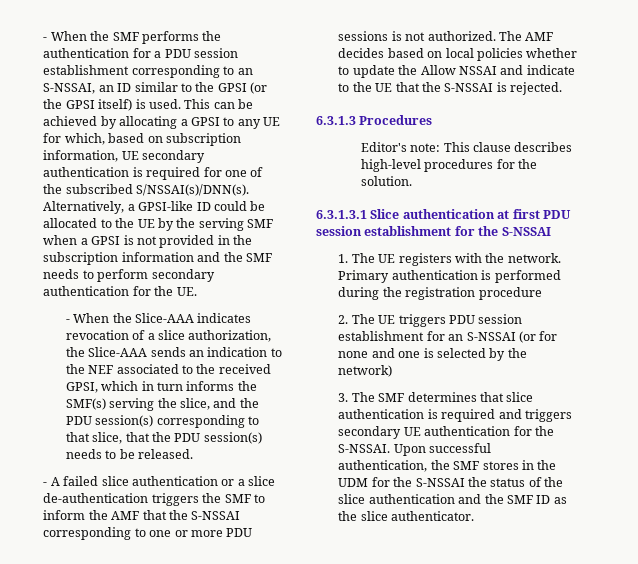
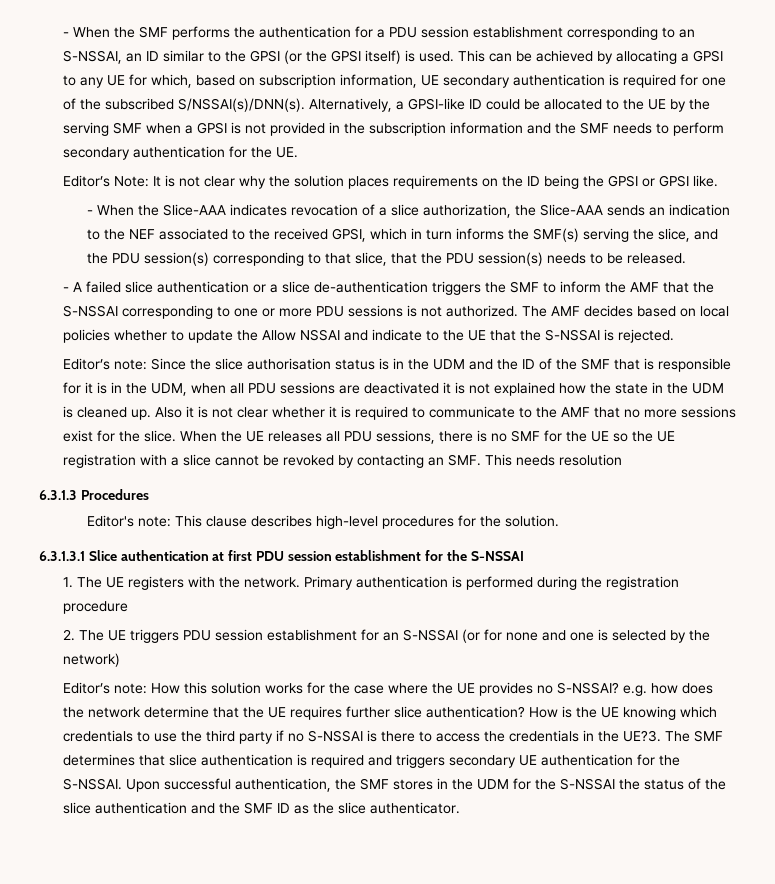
+ Editor’s Note: It is not clear why the solution places requirements on the ID being the GPSI or GPSI like.
+ Editor’s note: Since the slice authorisation status is in the UDM and the ID of the SMF that is responsible for it is in the UDM, when all PDU sessions are deactivated it is not explained how the state in the UDM is cleaned up. Also it is not clear whether it is required to communicate to the AMF that no more sessions exist for the slice. When the UE releases all PDU sessions, there is no SMF for the UE so the UE registration with a slice cannot be revoked by contacting an SMF. This needs resolution
- 3. The SMF determines that slice authentication is required and triggers secondary UE authentication for the S-NSSAI.
+ Editor’s note: How this solution works for the case where the UE provides no S-NSSAI? e.g. how does the network determine that the UE requires further slice authentication? How is the UE knowing which credentials to use the third party if no S-NSSAI is there to access the credentials in the UE?3. The SMF determines that slice authentication is required and triggers secondary UE authentication for the S-NSSAI.

